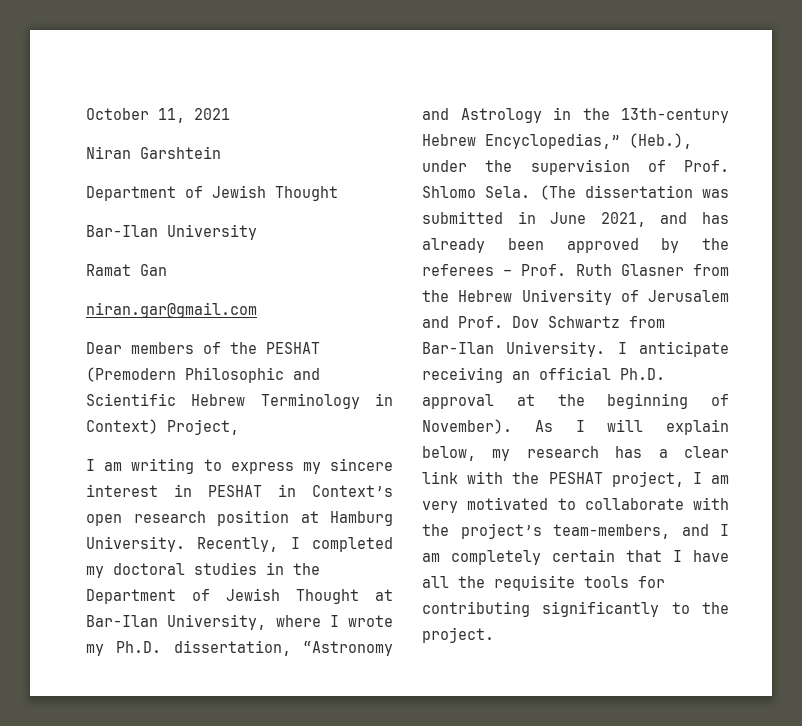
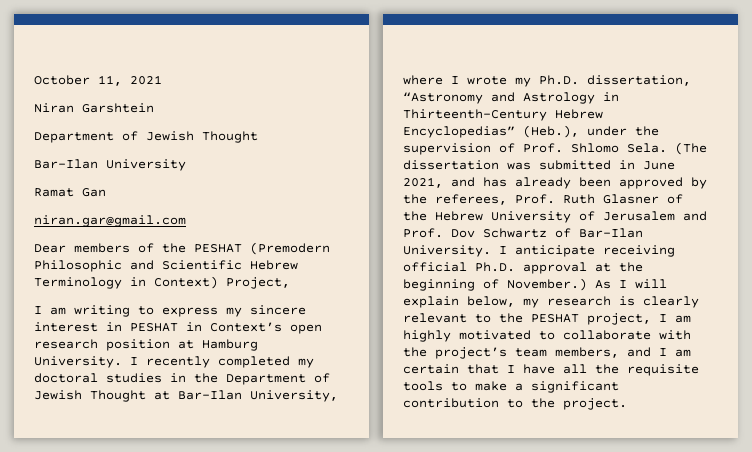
- Recently, I completed my doctoral studies in the Department of Jewish Thought at Bar-Ilan University, where I wrote my Ph.D. dissertation, “Astronomy and Astrology in the 13th-century Hebrew Encyclopedias,” (Heb.), under the supervision of Prof. Shlomo Sela.
+ I recently completed my doctoral studies in the Department of Jewish Thought at Bar-Ilan University, where I wrote my Ph.D. dissertation, “Astronomy and Astrology in Thirteenth-Century Hebrew Encyclopedias” (Heb.), under the supervision of Prof. Shlomo Sela.
- (The dissertation was submitted in June 2021, and has already been approved by the referees – Prof. Ruth Glasner from the Hebrew University of Jerusalem and Prof. Dov Schwartz from Bar-Ilan University.
+ (The dissertation was submitted in June 2021, and has already been approved by the referees, Prof. Ruth Glasner of the Hebrew University of Jerusalem and Prof. Dov Schwartz of Bar-Ilan University.
- I anticipate receiving an official Ph.D. approval at the beginning of November).
+ I anticipate receiving official Ph.D. approval at the beginning of November.)
- As I will explain below, my research has a clear link with the PESHAT project, I am very motivated to collaborate with the project’s team-members, and I am completely certain that I have all the requisite tools for contributing significantly to the project.
+ As I will explain below, my research is clearly relevant to the PESHAT project, I am highly motivated to collaborate with the project’s team members, and I am certain that I have all the requisite tools to make a significant contribution to the project.

